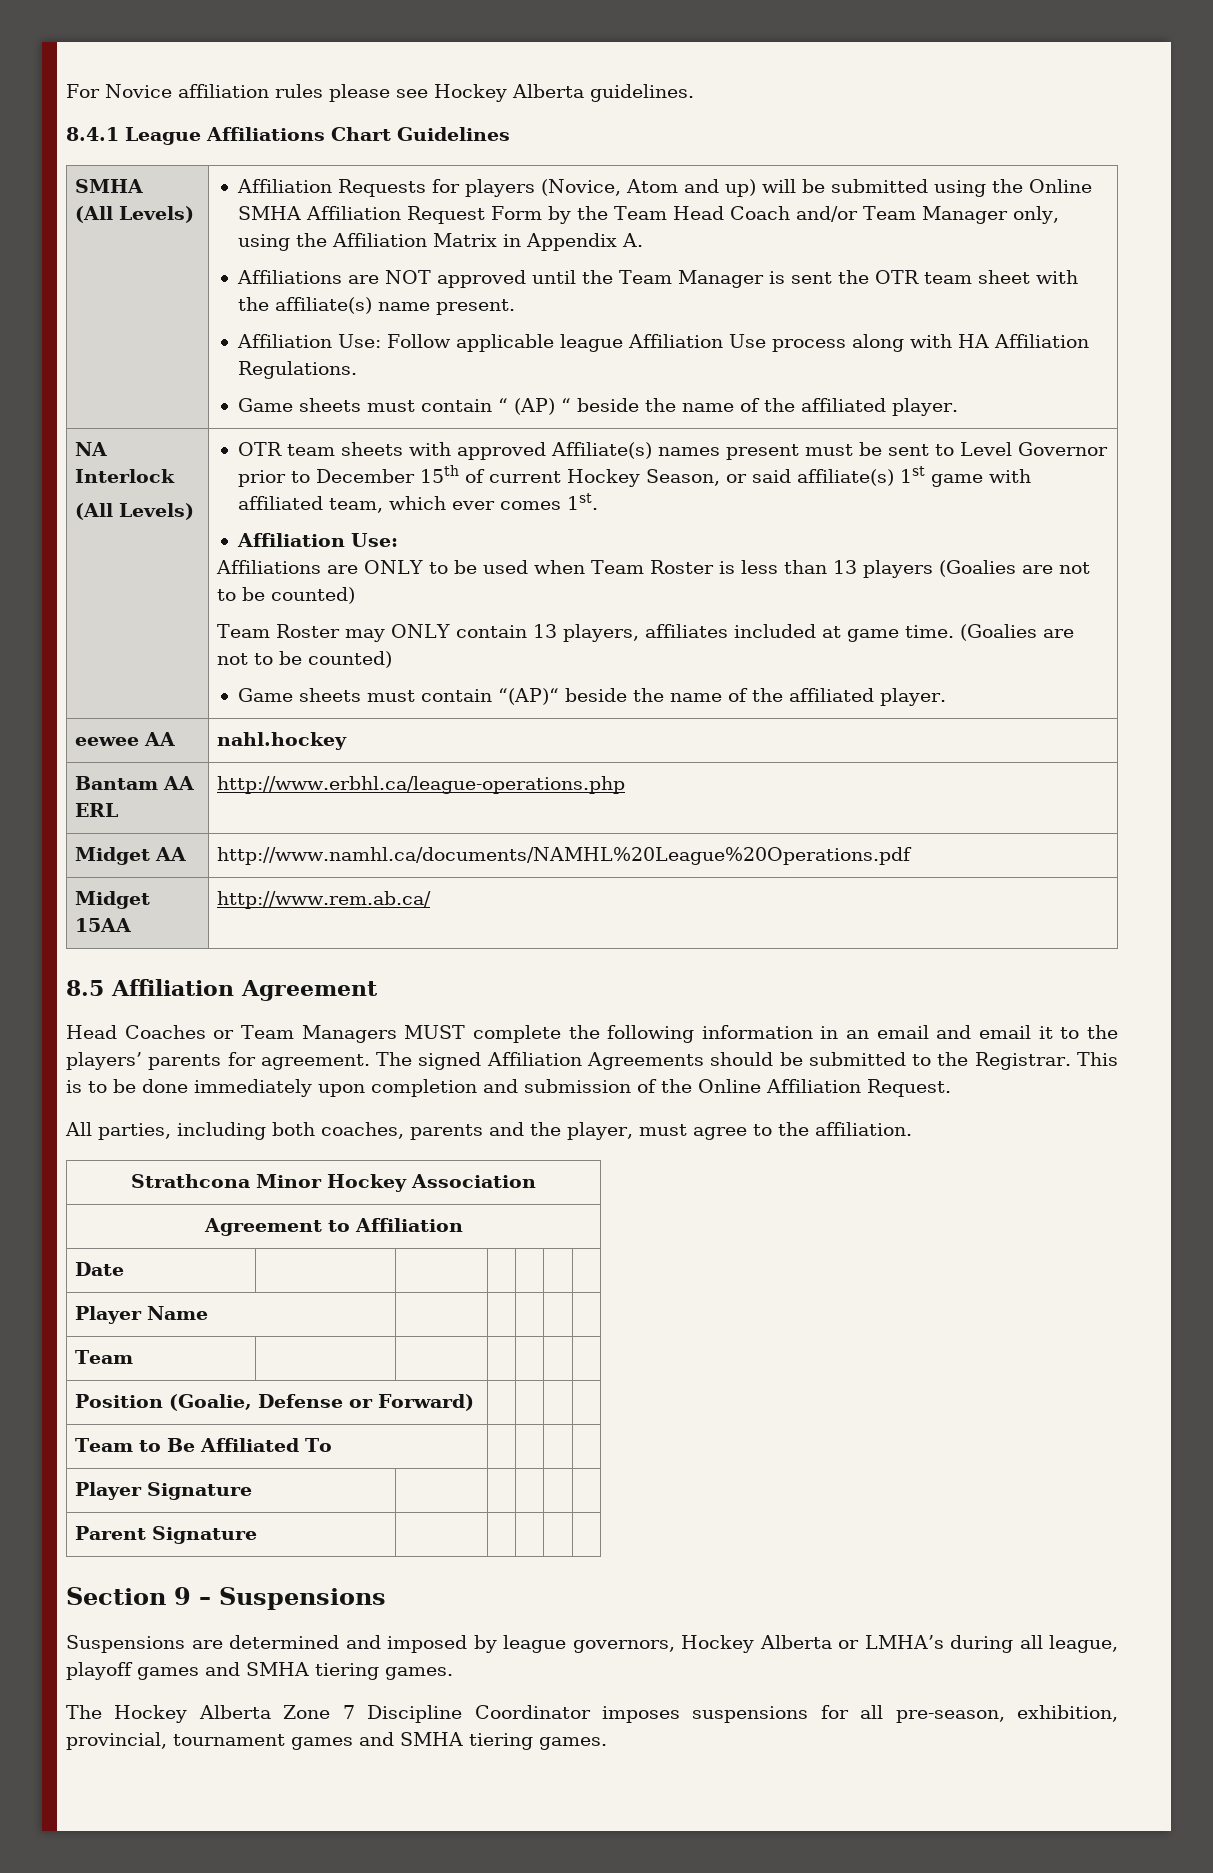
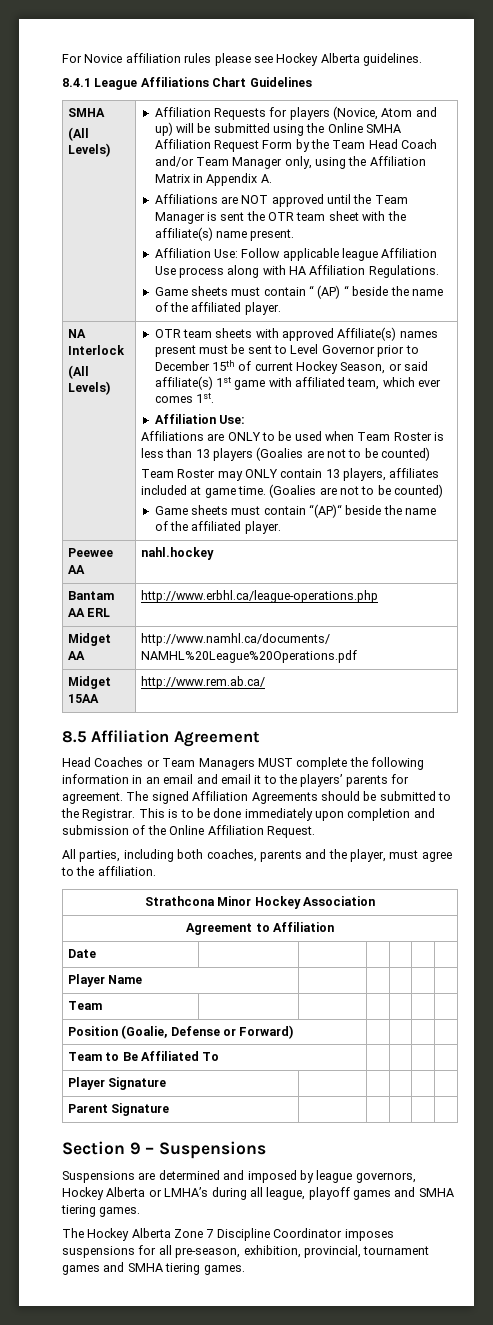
- eewee AA | nahl.hockey
+ Peewee AA | nahl.hockey

